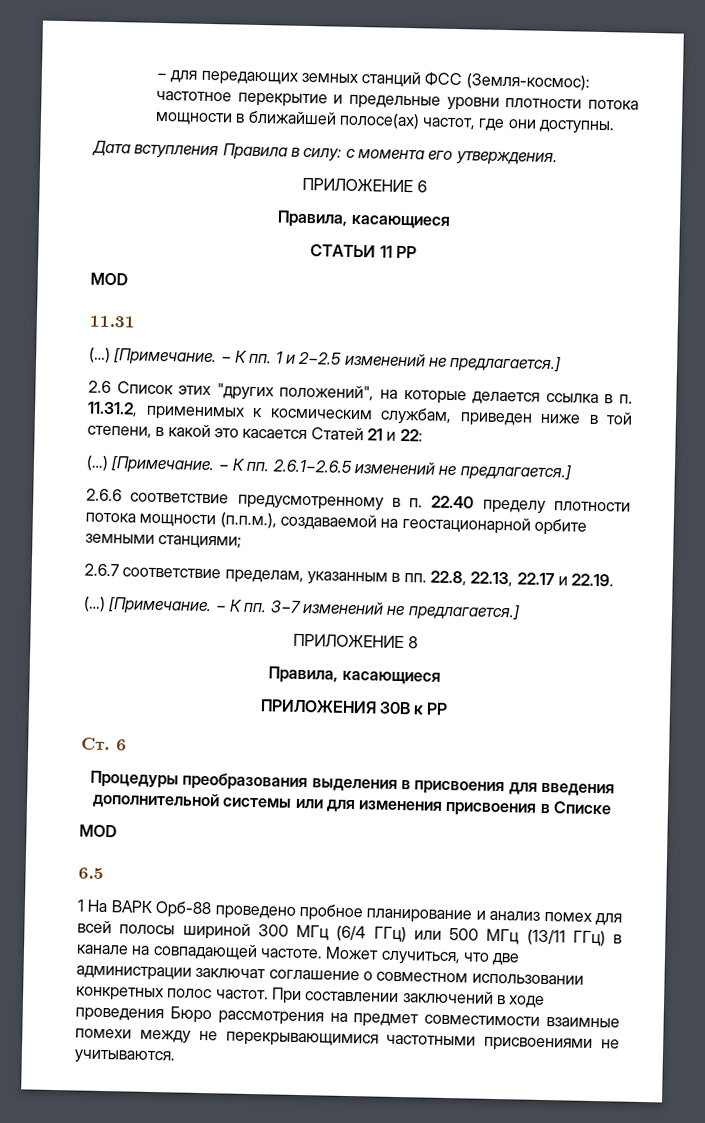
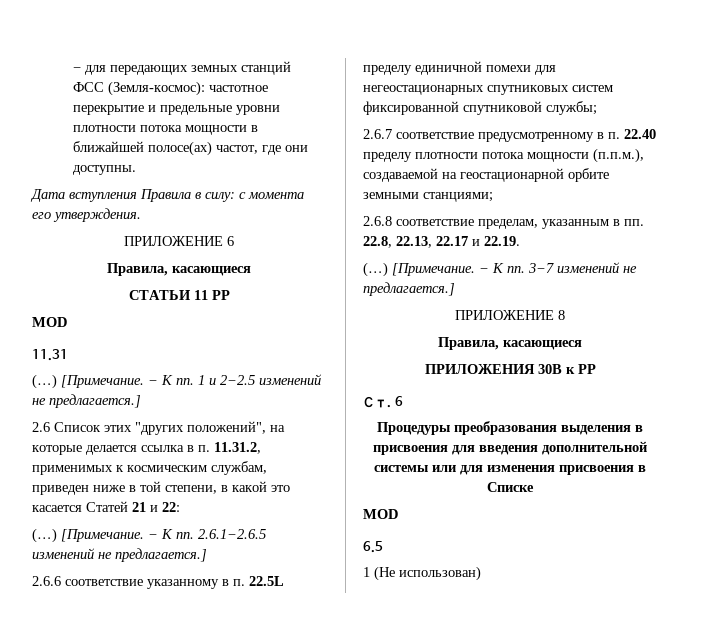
- 2.6.6 соответствие предусмотренному в п. 22.40 пределу плотности потока мощности (п.п.м.), создаваемой на геостационарной орбите земными станциями;
+ 2.6.6 соответствие указанному в п. 22.5L пределу единичной помехи для негеостационарных спутниковых систем фиксированной спутниковой службы;
+ 2.6.7 соответствие предусмотренному в п. 22.40 пределу плотности потока мощности (п.п.м.), создаваемой на геостационарной орбите земными станциями;
- 2.6.7 соответствие пределам, указанным в пп. 22.8, 22.13, 22.17 и 22.19.
+ 2.6.8 соответствие пределам, указанным в пп. 22.8, 22.13, 22.17 и 22.19.
- 1 На ВАРК Орб-88 проведено пробное планирование и анализ помех для всей полосы шириной 300 MГц (6/4 ГГц) или 500 MГц (13/11 ГГц) в канале на совпадающей частоте. Может случиться, что две администрации заключат соглашение о совместном использовании конкретных полос частот. При составлении заключений в ходе проведения Бюро рассмотрения на предмет совместимости взаимные помехи между не перекрывающимися частотными присвоениями не учитываются.
+ 1 (Не использован)

